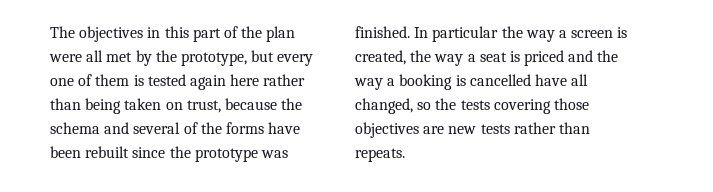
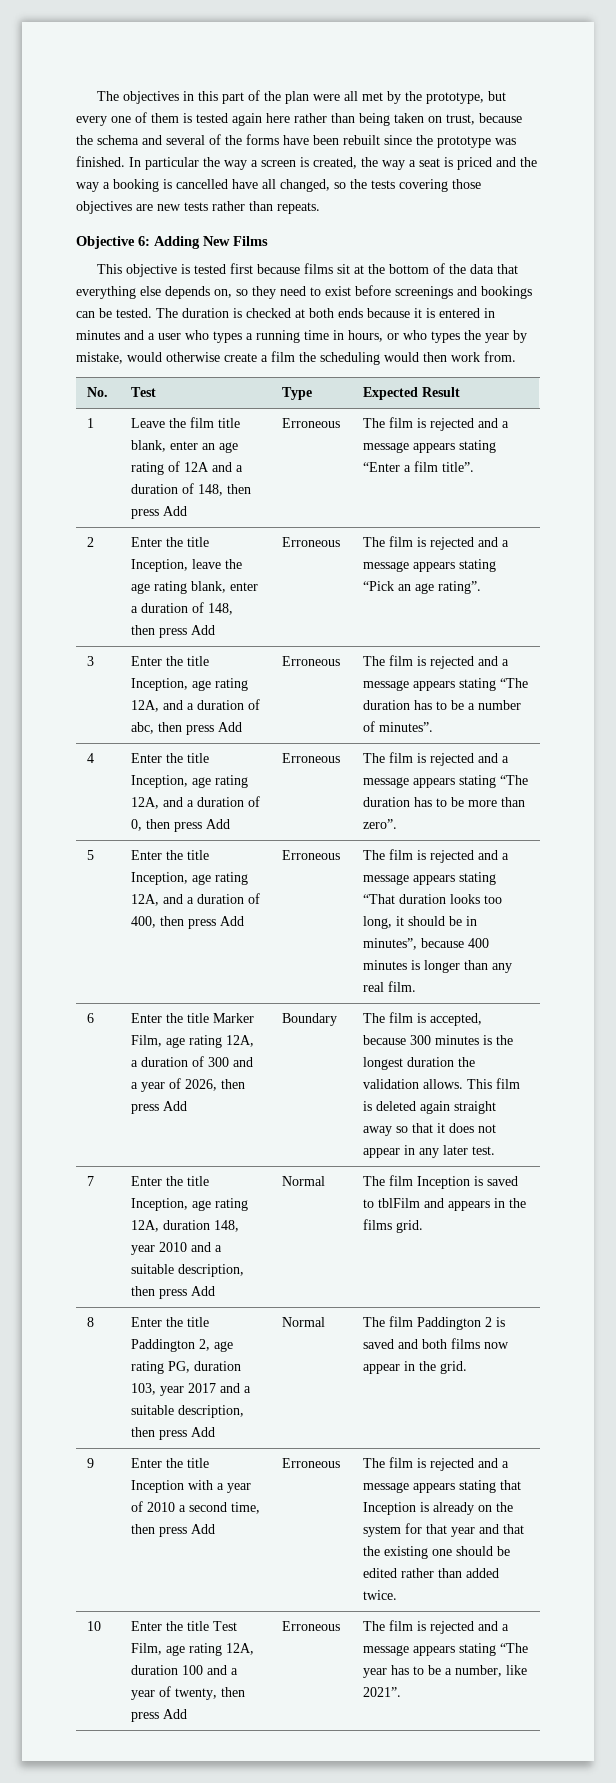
+ Objective 6: Adding New Films
+ This objective is tested first because films sit at the bottom of the data that everything else depends on, so they need to exist before screenings and bookings can be tested. The duration is checked at both ends because it is entered in minutes and a user who types a running time in hours, or who types the year by mistake, would otherwise create a film the scheduling would then work from.
+ No. | Test | Type | Expected Result
+ 1 | Leave the film title blank, enter an age rating of 12A and a duration of 148, then press Add | Erroneous | The film is rejected and a message appears stating “Enter a film title”.
+ 2 | Enter the title Inception, leave the age rating blank, enter a duration of 148, then press Add | Erroneous | The film is rejected and a message appears stating “Pick an age rating”.
+ 3 | Enter the title Inception, age rating 12A, and a duration of abc, then press Add | Erroneous | The film is rejected and a message appears stating “The duration has to be a number of minutes”.
+ 4 | Enter the title Inception, age rating 12A, and a duration of 0, then press Add | Erroneous | The film is rejected and a message appears stating “The duration has to be more than zero”.
+ 5 | Enter the title Inception, age rating 12A, and a duration of 400, then press Add | Erroneous | The film is rejected and a message appears stating “That duration looks too long, it should be in minutes”, because 400 minutes is longer than any real film.
+ 6 | Enter the title Marker Film, age rating 12A, a duration of 300 and a year of 2026, then press Add | Boundary | The film is accepted, because 300 minutes is the longest duration the validation allows. This film is deleted again straight away so that it does not appear in any later test.
+ 7 | Enter the title Inception, age rating 12A, duration 148, year 2010 and a suitable description, then press Add | Normal | The film Inception is saved to tblFilm and appears in the films grid.
+ 8 | Enter the title Paddington 2, age rating PG, duration 103, year 2017 and a suitable description, then press Add | Normal | The film Paddington 2 is saved and both films now appear in the grid.
+ 9 | Enter the title Inception with a year of 2010 a second time, then press Add | Erroneous | The film is rejected and a message appears stating that Inception is already on the system for that year and that the existing one should be edited rather than added twice.
+ 10 | Enter the title Test Film, age rating 12A, duration 100 and a year of twenty, then press Add | Erroneous | The film is rejected and a message appears stating “The year has to be a number, like 2021”.

